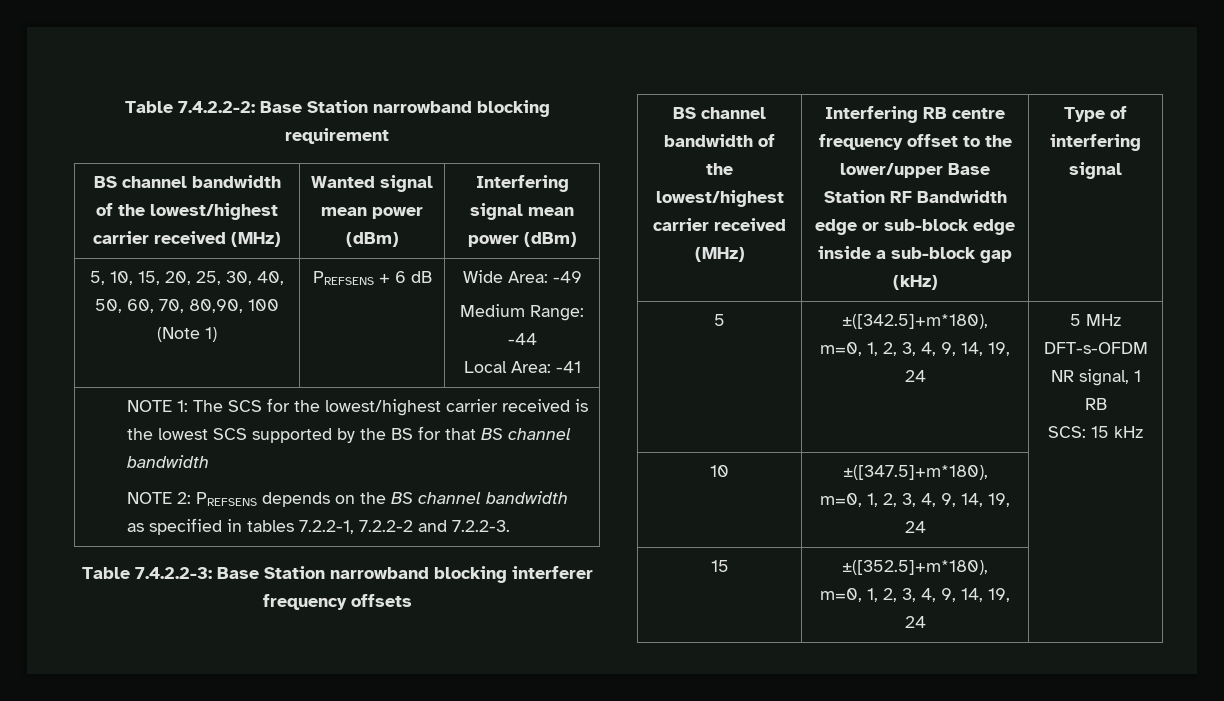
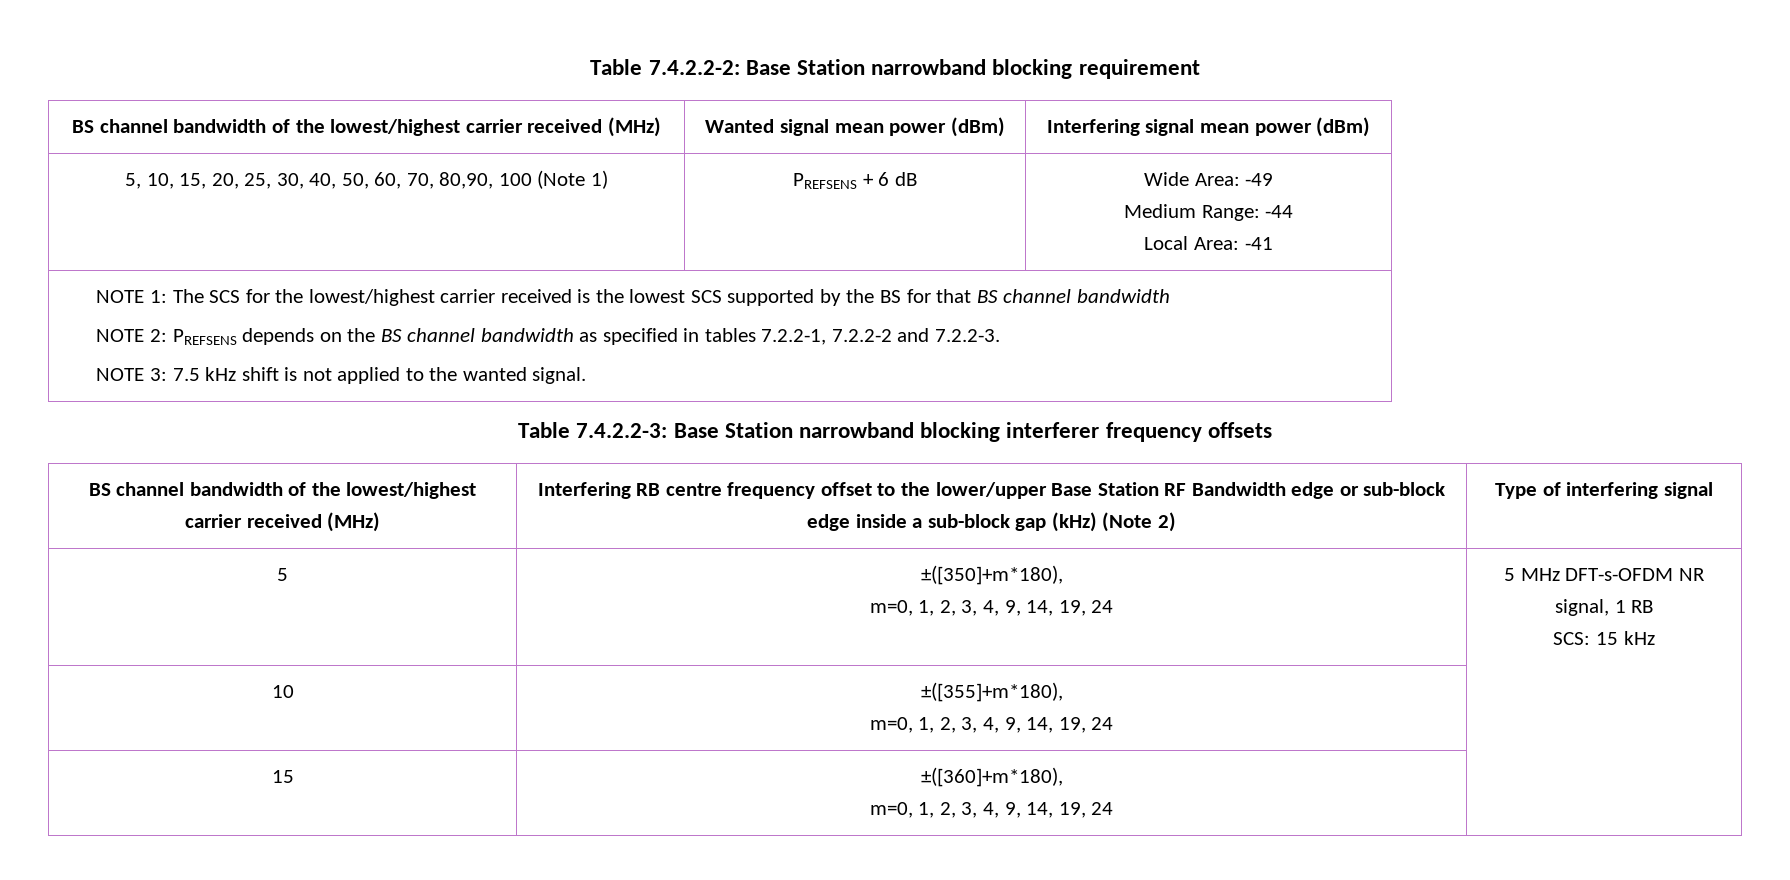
+ NOTE 3: 7.5 kHz shift is not applied to the wanted signal.
- BS channel bandwidth of the lowest/highest carrier received (MHz) | Interfering RB centre frequency offset to the lower/upper Base Station RF Bandwidth edge or sub-block edge inside a sub-block gap (kHz) | Type of interfering signal
+ BS channel bandwidth of the lowest/highest carrier received (MHz) | Interfering RB centre frequency offset to the lower/upper Base Station RF Bandwidth edge or sub-block edge inside a sub-block gap (kHz) (Note 2) | Type of interfering signal
- 5 | ±([342.5]+m*180),
+ 5 | ±([350]+m*180),
- 10 | ±([347.5]+m*180),
+ 10 | ±([355]+m*180),
- 15 | ±([352.5]+m*180),
+ 15 | ±([360]+m*180),

